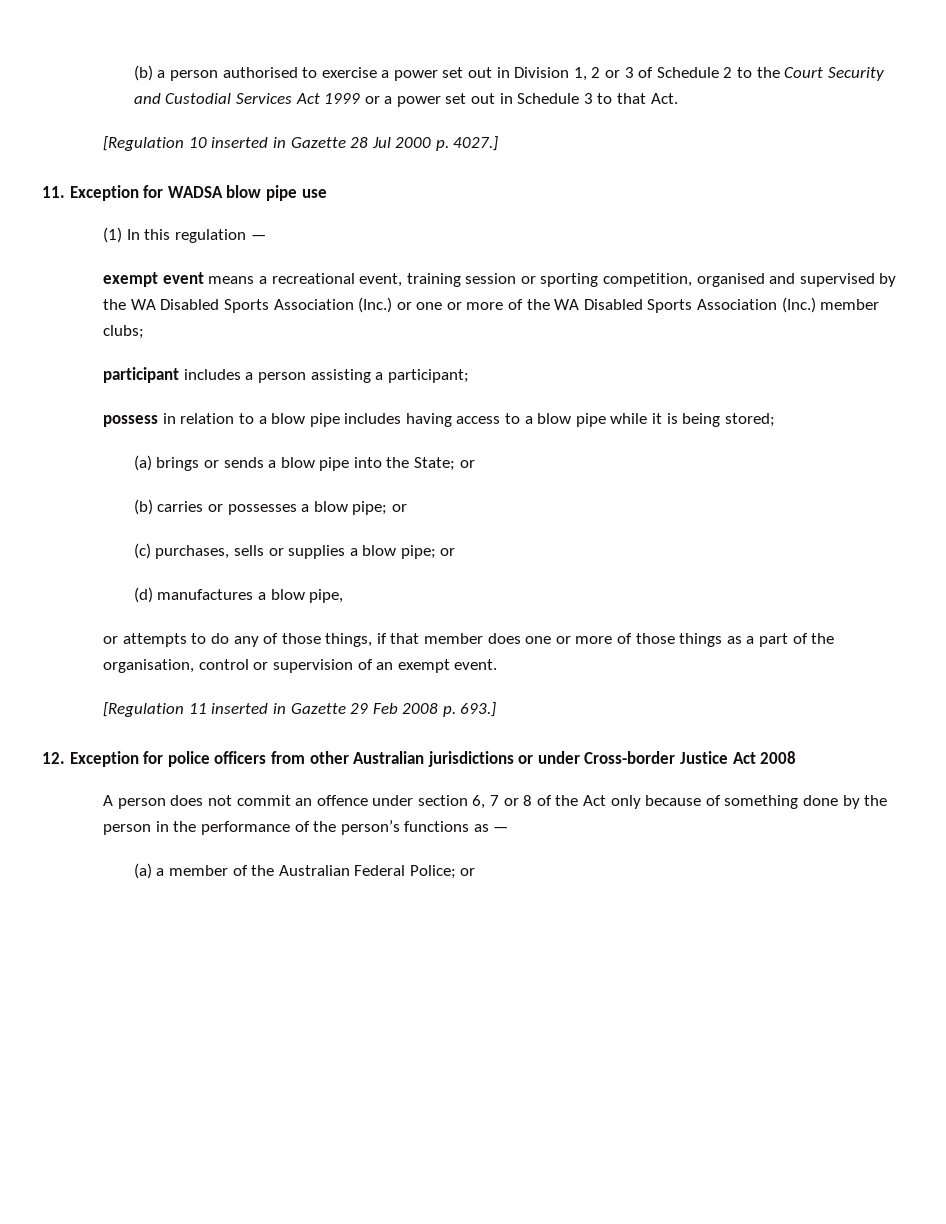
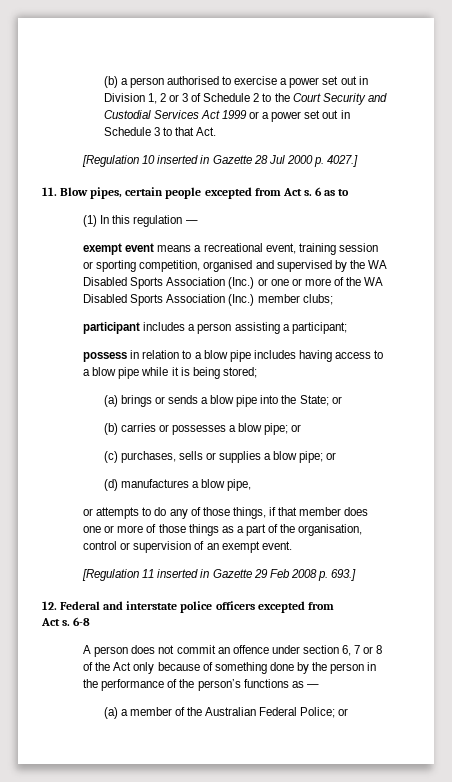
- 11. Exception for WADSA blow pipe use
+ 11. Blow pipes, certain people excepted from Act s. 6 as to
- 12. Exception for police officers from other Australian jurisdictions or under Cross-border Justice Act 2008
+ 12. Federal and interstate police officers excepted from
+ Act s. 6-8

